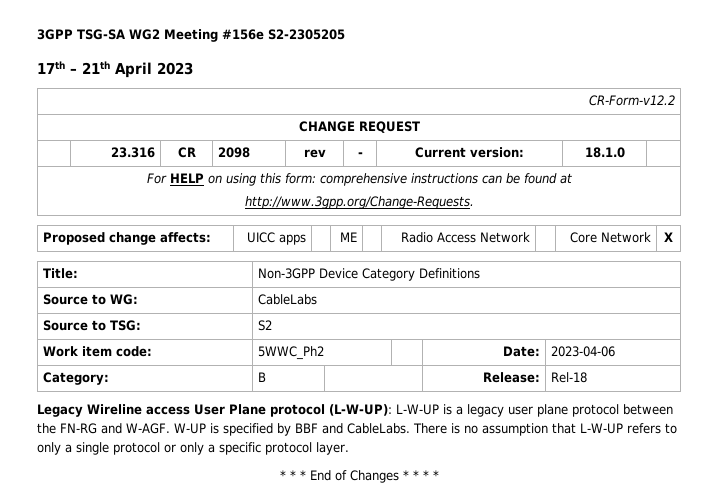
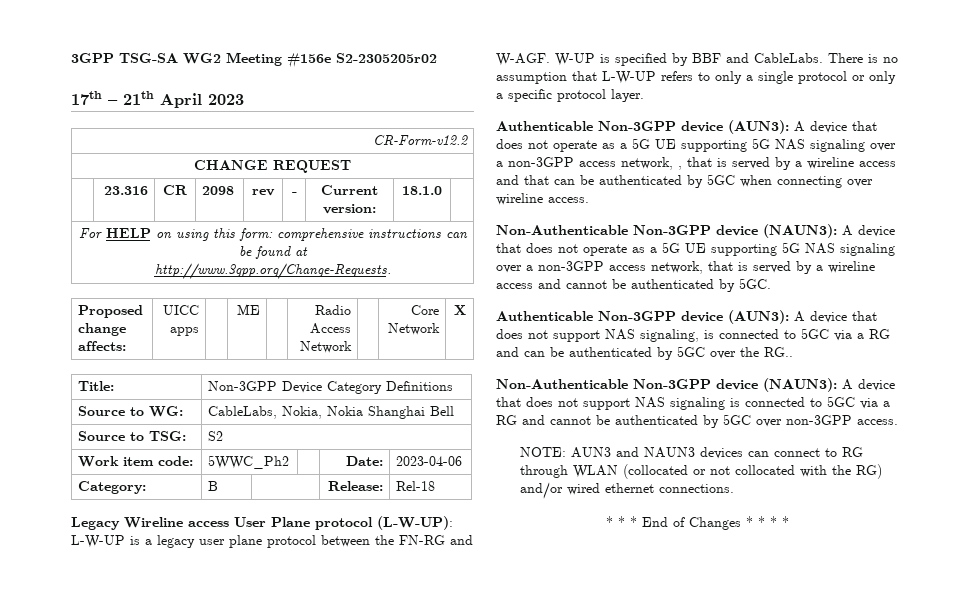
- 3GPP TSG-SA WG2 Meeting #156e S2-2305205
+ 3GPP TSG-SA WG2 Meeting #156e S2-2305205r02
- Source to WG: | CableLabs
+ Source to WG: | CableLabs, Nokia, Nokia Shanghai Bell
+ Authenticable Non-3GPP device (AUN3): A device that does not operate as a 5G UE supporting 5G NAS signaling over a non-3GPP access network, , that is served by a wireline access and that can be authenticated by 5GC when connecting over wireline access.
+ Non-Authenticable Non-3GPP device (NAUN3): A device that does not operate as a 5G UE supporting 5G NAS signaling over a non-3GPP access network, that is served by a wireline access and cannot be authenticated by 5GC.
+ Authenticable Non-3GPP device (AUN3): A device that does not support NAS signaling, is connected to 5GC via a RG and can be authenticated by 5GC over the RG..
+ Non-Authenticable Non-3GPP device (NAUN3): A device that does not support NAS signaling is connected to 5GC via a RG and cannot be authenticated by 5GC over non-3GPP access.
+ NOTE: AUN3 and NAUN3 devices can connect to RG through WLAN (collocated or not collocated with the RG) and/or wired ethernet connections.

